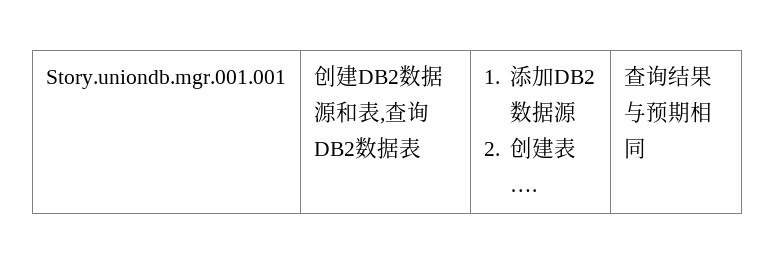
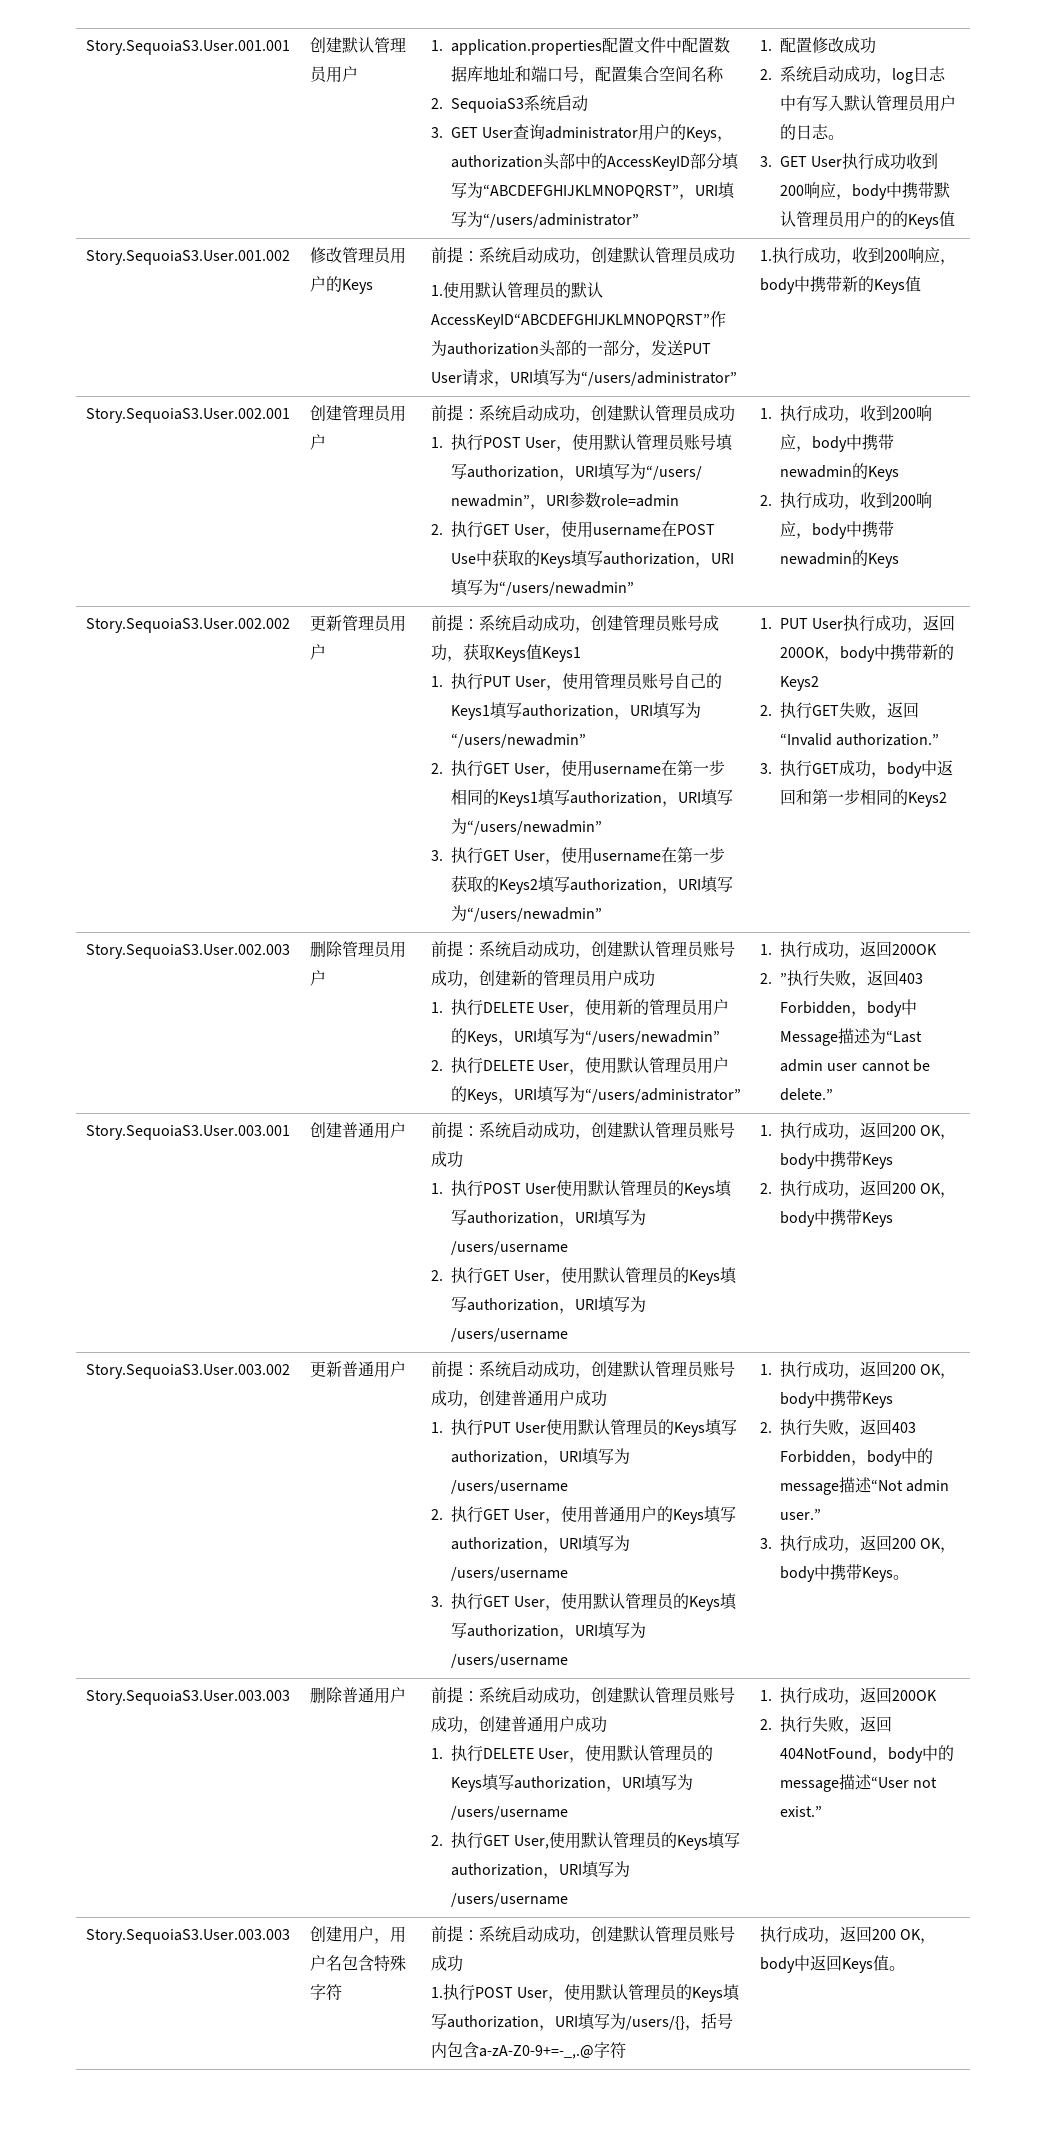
- Story.uniondb.mgr.001.001 | 创建DB2数据源和表,查询DB2数据表 | 1.添加DB2数据源
- 2.创建表…. | 查询结果与预期相同
+ Story.SequoiaS3.User.001.001 | 创建默认管理员用户 | 1. application.properties配置文件中配置数据库地址和端口号，配置集合空间名称
+ 2. SequoiaS3系统启动
+ 3. GET User查询administrator用户的Keys，authorization头部中的AccessKeyID部分填写为“ABCDEFGHIJKLMNOPQRST”，URI填写为“/users/administrator” | 1.配置修改成功
+ 2.系统启动成功，log日志中有写入默认管理员用户的日志。
+ 3. GET User执行成功收到200响应，body中携带默认管理员用户的的Keys值
+ Story.SequoiaS3.User.001.002 | 修改管理员用户的Keys | 前提：系统启动成功，创建默认管理员成功
+ 1.使用默认管理员的默认AccessKeyID“ABCDEFGHIJKLMNOPQRST”作为authorization头部的一部分，发送PUT User请求，URI填写为“/users/administrator” | 1.执行成功，收到200响应，body中携带新的Keys值
+ Story.SequoiaS3.User.002.001 | 创建管理员用户 | 前提：系统启动成功，创建默认管理员成功
+ 1.执行POST User，使用默认管理员账号填写authorization，URI填写为“/users/ newadmin”，URI参数role=admin
+ 2.执行GET User，使用username在POST Use中获取的Keys填写authorization，URI填写为“/users/newadmin” | 1.执行成功，收到200响应，body中携带newadmin的Keys
+ 2.执行成功，收到200响应，body中携带newadmin的Keys
+ Story.SequoiaS3.User.002.002 | 更新管理员用户 | 前提：系统启动成功，创建管理员账号成功，获取Keys值Keys1
+ 1.执行PUT User，使用管理员账号自己的Keys1填写authorization，URI填写为“/users/newadmin”
+ 2.执行GET User，使用username在第一步相同的Keys1填写authorization，URI填写为“/users/newadmin”
+ 3.执行GET User，使用username在第一步获取的Keys2填写authorization，URI填写为“/users/newadmin” | 1. PUT User执行成功，返回200OK，body中携带新的Keys2
+ 2.执行GET失败，返回“Invalid authorization.”
+ 3.执行GET成功，body中返回和第一步相同的Keys2
+ Story.SequoiaS3.User.002.003 | 删除管理员用户 | 前提：系统启动成功，创建默认管理员账号成功，创建新的管理员用户成功
+ 1.执行DELETE User，使用新的管理员用户的Keys，URI填写为“/users/newadmin”
+ 2.执行DELETE User，使用默认管理员用户的Keys，URI填写为“/users/administrator” | 1.执行成功，返回200OK
+ 2. ”执行失败，返回403 Forbidden，body中Message描述为“Last admin user cannot be delete.”
+ Story.SequoiaS3.User.003.001 | 创建普通用户 | 前提：系统启动成功，创建默认管理员账号成功
+ 1.执行POST User使用默认管理员的Keys填写authorization，URI填写为/users/username
+ 2.执行GET User，使用默认管理员的Keys填写authorization，URI填写为/users/username | 1.执行成功，返回200 OK，body中携带Keys
+ 2.执行成功，返回200 OK，body中携带Keys
+ Story.SequoiaS3.User.003.002 | 更新普通用户 | 前提：系统启动成功，创建默认管理员账号成功，创建普通用户成功
+ 1.执行PUT User使用默认管理员的Keys填写authorization，URI填写为/users/username
+ 2.执行GET User，使用普通用户的Keys填写authorization，URI填写为/users/username
+ 3.执行GET User，使用默认管理员的Keys填写authorization，URI填写为/users/username | 1.执行成功，返回200 OK，body中携带Keys
+ 2.执行失败，返回403 Forbidden，body中的message描述“Not admin user.”
+ 3.执行成功，返回200 OK，body中携带Keys。
+ Story.SequoiaS3.User.003.003 | 删除普通用户 | 前提：系统启动成功，创建默认管理员账号成功，创建普通用户成功
+ 1.执行DELETE User，使用默认管理员的Keys填写authorization，URI填写为/users/username
+ 2.执行GET User,使用默认管理员的Keys填写authorization，URI填写为/users/username | 1.执行成功，返回200OK
+ 2.执行失败，返回404NotFound，body中的message描述“User not exist.”
+ Story.SequoiaS3.User.003.003 | 创建用户，用户名包含特殊字符 | 前提：系统启动成功，创建默认管理员账号成功
+ 1.执行POST User，使用默认管理员的Keys填写authorization，URI填写为/users/{}，括号内包含a-zA-Z0-9+=-_,.@字符 | 执行成功，返回200 OK，body中返回Keys值。

